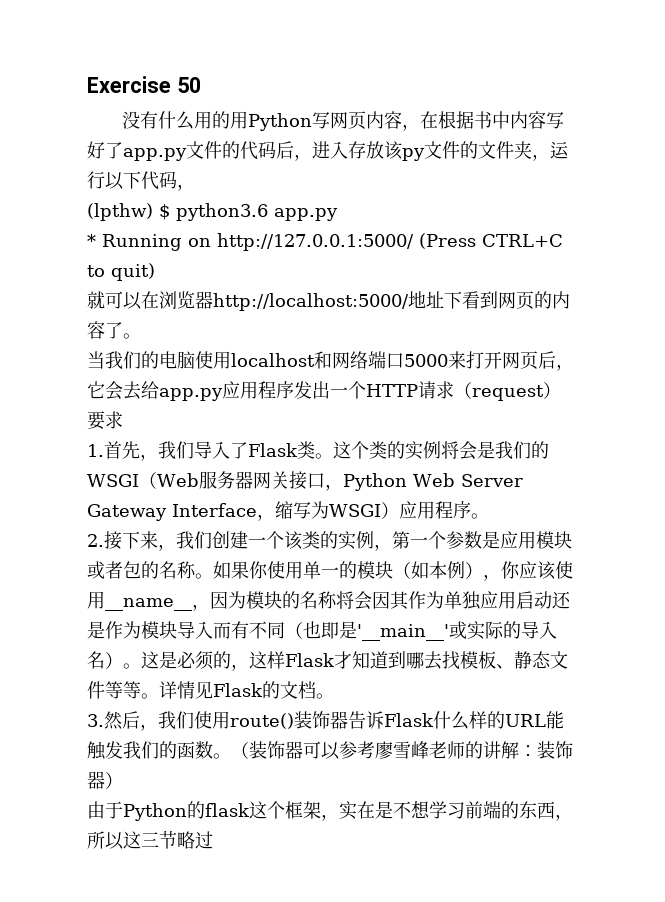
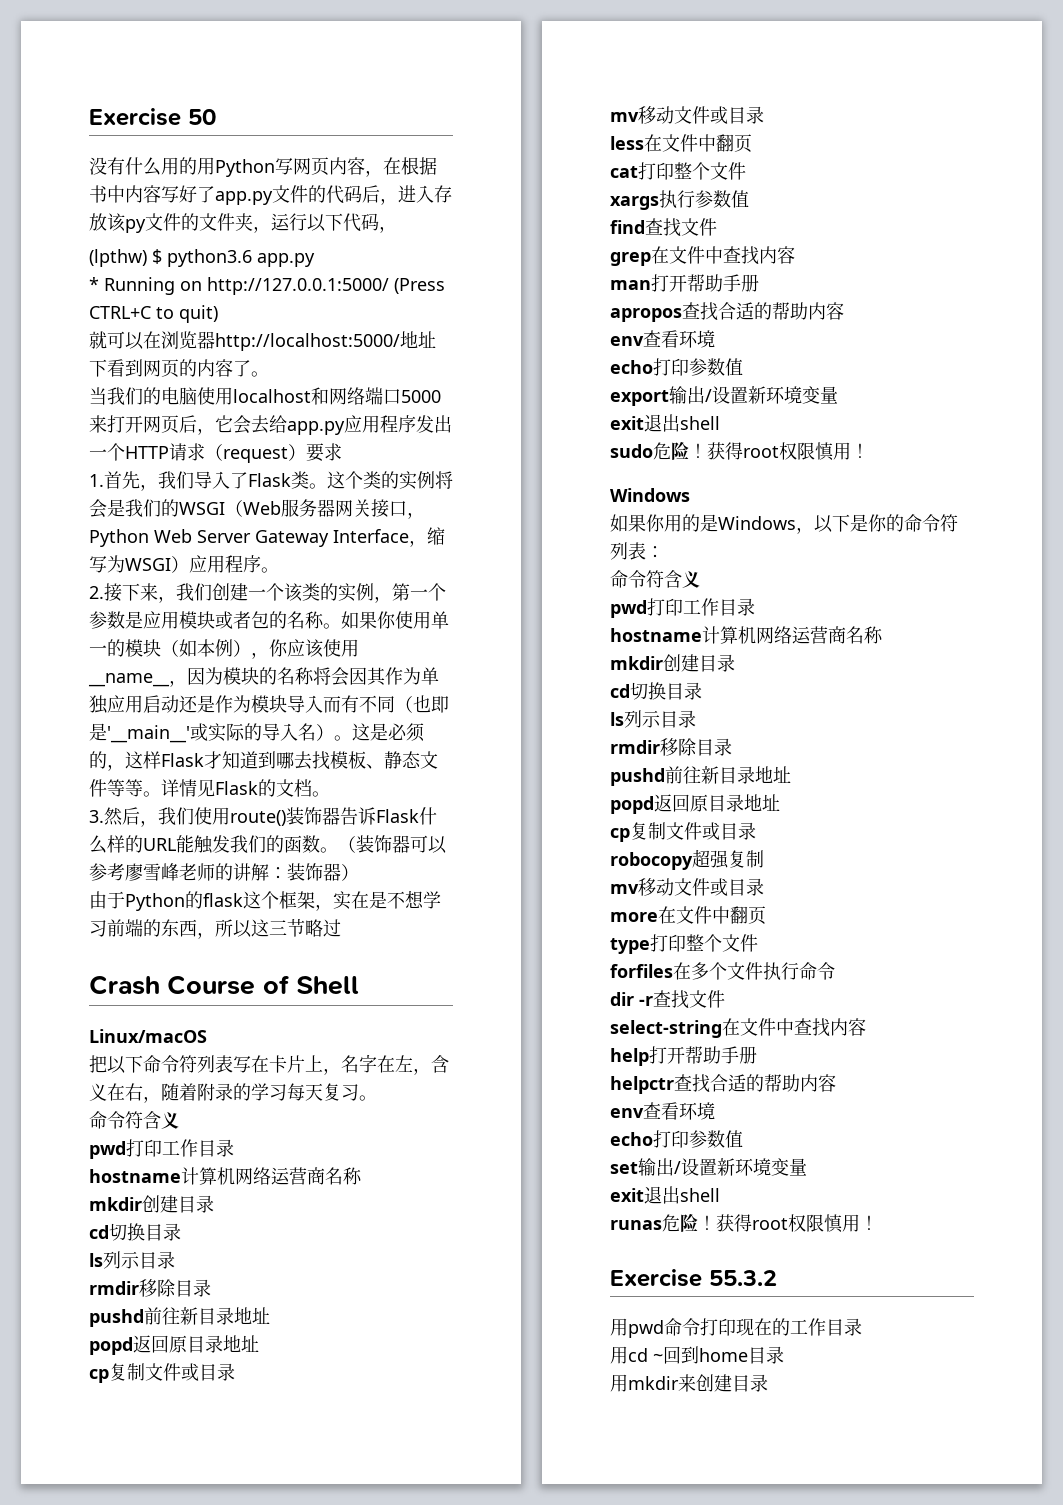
+ Crash Course of Shell
+ Linux/macOS
+ 把以下命令符列表写在卡片上，名字在左，含义在右，随着附录的学习每天复习。
+ 命令符含义
+ pwd打印工作目录
+ hostname计算机网络运营商名称
+ mkdir创建目录
+ cd切换目录
+ ls列示目录
+ rmdir移除目录
+ pushd前往新目录地址
+ popd返回原目录地址
+ cp复制文件或目录
+ mv移动文件或目录
+ less在文件中翻页
+ cat打印整个文件
+ xargs执行参数值
+ find查找文件
+ grep在文件中查找内容
+ man打开帮助手册
+ apropos查找合适的帮助内容
+ env查看环境
+ echo打印参数值
+ export输出/设置新环境变量
+ exit退出shell
+ sudo危险！获得root权限慎用！
+ Windows
+ 如果你用的是Windows，以下是你的命令符列表：
+ 命令符含义
+ pwd打印工作目录
+ hostname计算机网络运营商名称
+ mkdir创建目录
+ cd切换目录
+ ls列示目录
+ rmdir移除目录
+ pushd前往新目录地址
+ popd返回原目录地址
+ cp复制文件或目录
+ robocopy超强复制
+ mv移动文件或目录
+ more在文件中翻页
+ type打印整个文件
+ forfiles在多个文件执行命令
+ dir -r查找文件
+ select-string在文件中查找内容
+ help打开帮助手册
+ helpctr查找合适的帮助内容
+ env查看环境
+ echo打印参数值
+ set输出/设置新环境变量
+ exit退出shell
+ runas危险！获得root权限慎用！
+ Exercise 55.3.2
+ 用pwd命令打印现在的工作目录
+ 用cd ~回到home目录
+ 用mkdir来创建目录

